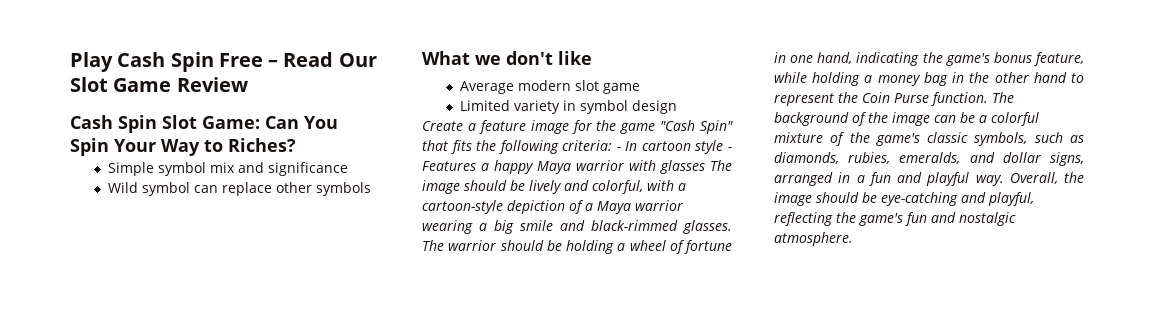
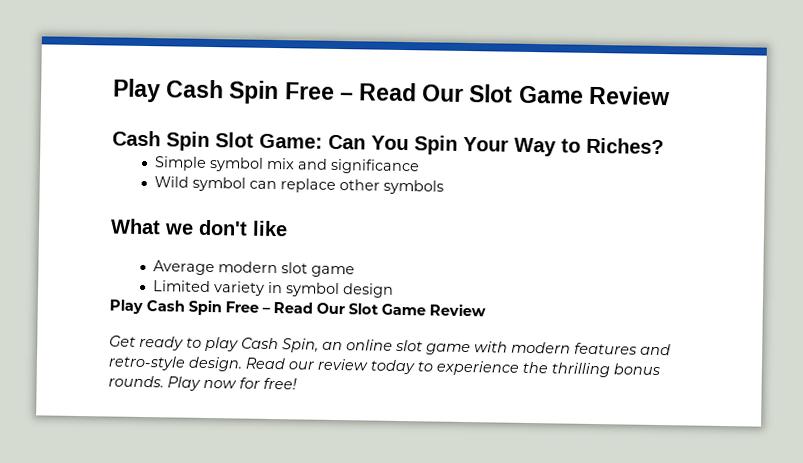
  Limited variety in symbol design
- Create a feature image for the game "Cash Spin" that fits the following criteria: - In cartoon style - Features a happy Maya warrior with glasses The image should be lively and colorful, with a cartoon-style depiction of a Maya warrior wearing a big smile and black-rimmed glasses. The warrior should be holding a wheel of fortune in one hand, indicating the game's bonus feature, while holding a money bag in the other hand to represent the Coin Purse function. The background of the image can be a colorful mixture of the game's classic symbols, such as diamonds, rubies, emeralds, and dollar signs, arranged in a fun and playful way. Overall, the image should be eye-catching and playful, reflecting the game's fun and nostalgic atmosphere.
+ Play Cash Spin Free – Read Our Slot Game Review
+ Get ready to play Cash Spin, an online slot game with modern features and retro-style design. Read our review today to experience the thrilling bonus rounds. Play now for free!

